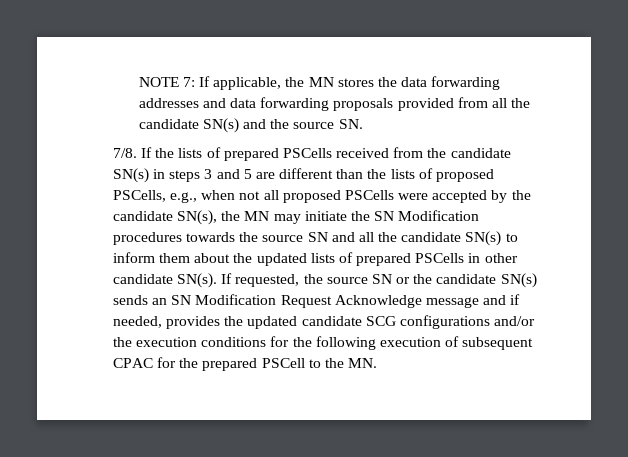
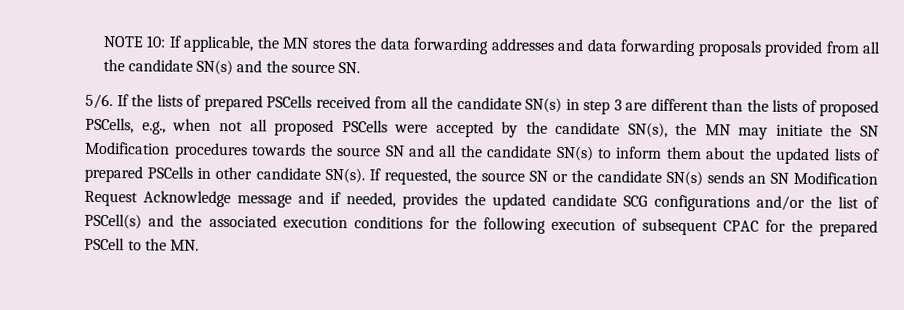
- NOTE 7: If applicable, the MN stores the data forwarding addresses and data forwarding proposals provided from all the candidate SN(s) and the source SN.
+ NOTE 10: If applicable, the MN stores the data forwarding addresses and data forwarding proposals provided from all the candidate SN(s) and the source SN.
- 7/8.
+ 5/6.
- If the lists of prepared PSCells received from the candidate SN(s) in steps 3 and 5 are different than the lists of proposed PSCells, e.g., when not all proposed PSCells were accepted by the candidate SN(s), the MN may initiate the SN Modification procedures towards the source SN and all the candidate SN(s) to inform them about the updated lists of prepared PSCells in other candidate SN(s).
+ If the lists of prepared PSCells received from all the candidate SN(s) in step 3 are different than the lists of proposed PSCells, e.g., when not all proposed PSCells were accepted by the candidate SN(s), the MN may initiate the SN Modification procedures towards the source SN and all the candidate SN(s) to inform them about the updated lists of prepared PSCells in other candidate SN(s).
- If requested, the source SN or the candidate SN(s) sends an SN Modification Request Acknowledge message and if needed, provides the updated candidate SCG configurations and/or the execution conditions for the following execution of subsequent CPAC for the prepared PSCell to the MN.
+ If requested, the source SN or the candidate SN(s) sends an SN Modification Request Acknowledge message and if needed, provides the updated candidate SCG configurations and/or the list of PSCell(s) and the associated execution conditions for the following execution of subsequent CPAC for the prepared PSCell to the MN.

